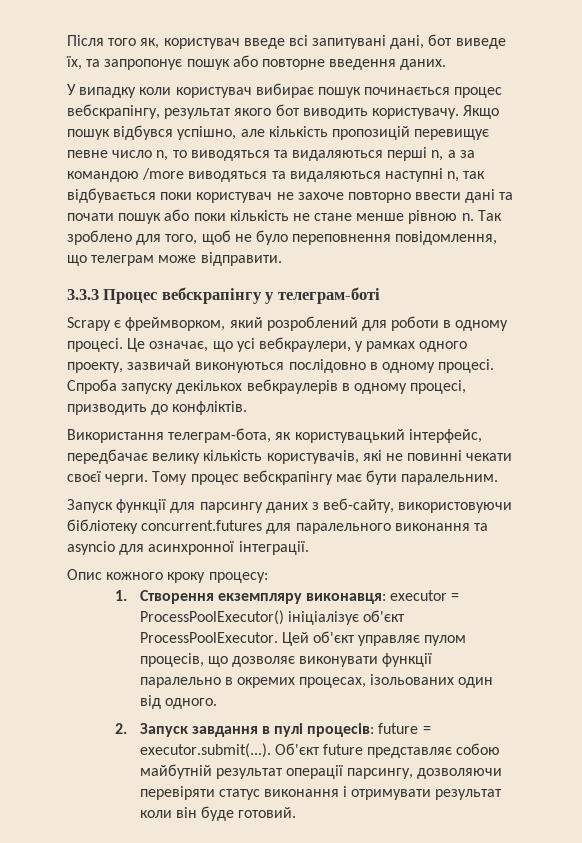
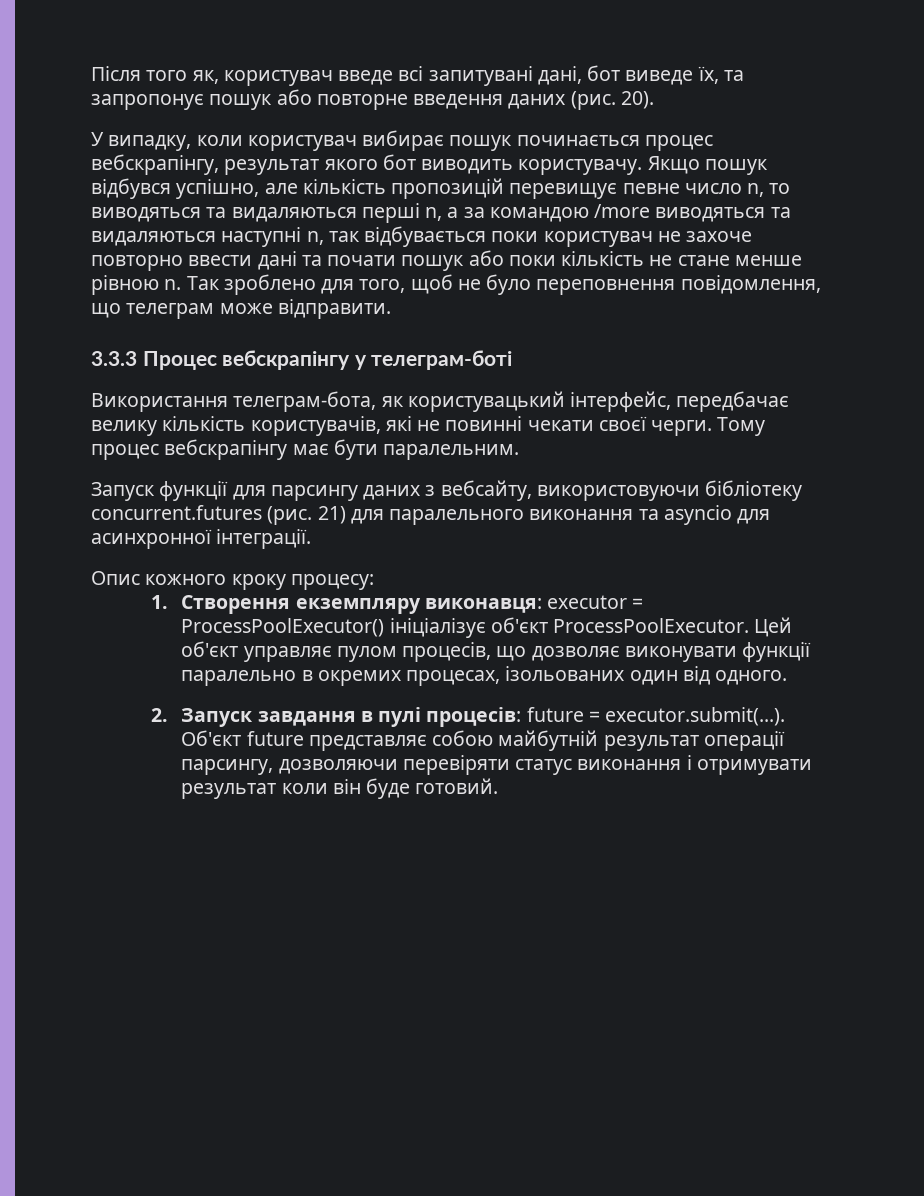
- Після того як, користувач введе всі запитувані дані, бот виведе їх, та запропонує пошук або повторне введення даних.
+ Після того як, користувач введе всі запитувані дані, бот виведе їх, та запропонує пошук або повторне введення даних (рис. 20).
- У випадку коли користувач вибирає пошук починається процес вебскрапінгу, результат якого бот виводить користувачу.
+ У випадку, коли користувач вибирає пошук починається процес вебскрапінгу, результат якого бот виводить користувачу.
- Scrapy є фреймворком, який розроблений для роботи в одному процесі. Це означає, що усі вебкраулери, у рамках одного проекту, зазвичай виконуються послідовно в одному процесі. Спроба запуску декількох вебкраулерів в одному процесі, призводить до конфліктів.
- Запуск функції для парсингу даних з веб-сайту, використовуючи бібліотеку concurrent.futures для паралельного виконання та asyncio для асинхронної інтеграції.
+ Запуск функції для парсингу даних з вебсайту, використовуючи бібліотеку concurrent.futures (рис. 21) для паралельного виконання та asyncio для асинхронної інтеграції.

